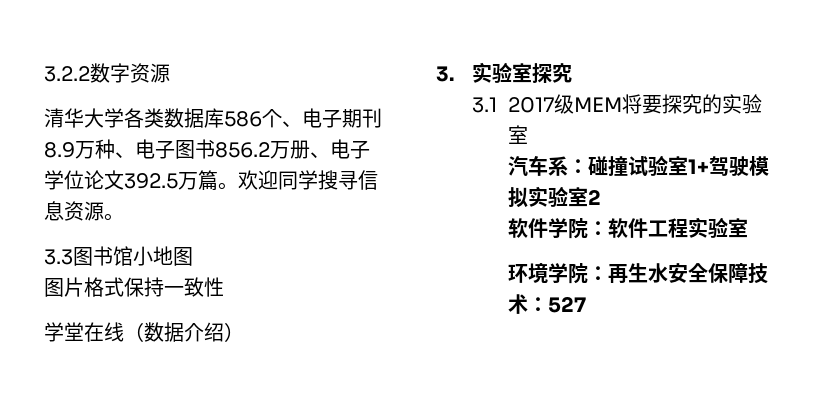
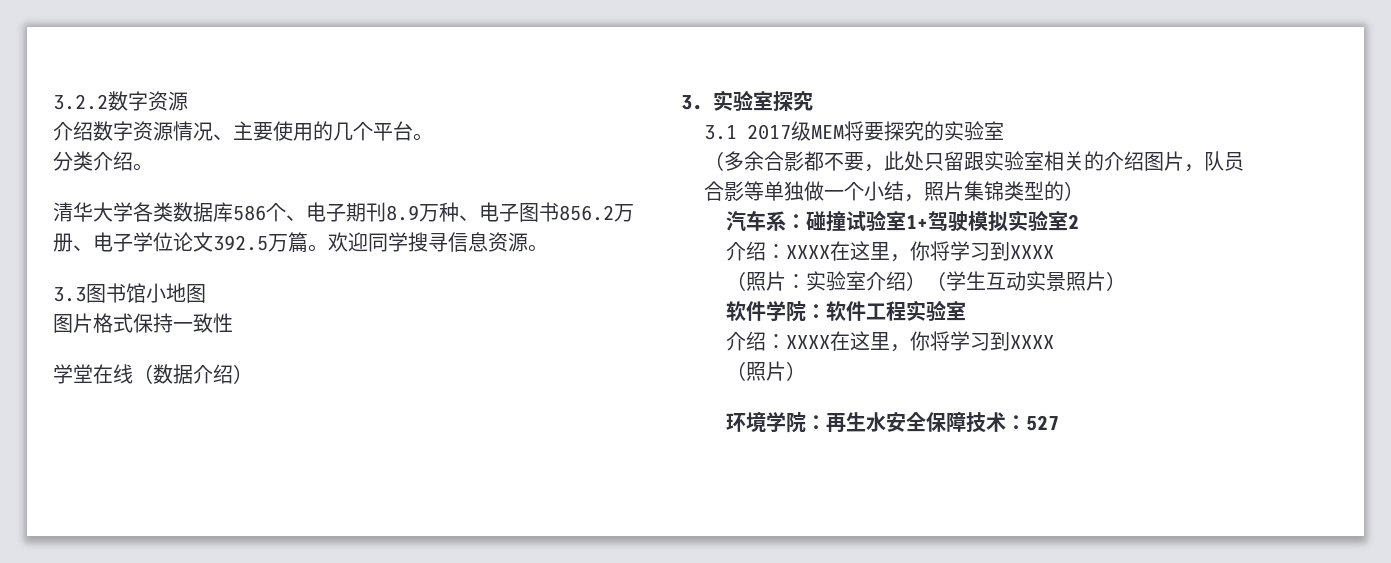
+ 介绍数字资源情况、主要使用的几个平台。
+ 分类介绍。
+ （多余合影都不要，此处只留跟实验室相关的介绍图片，队员合影等单独做一个小结，照片集锦类型的）
  汽车系：碰撞试验室1+驾驶模拟实验室2
+ 介绍：XXXX在这里，你将学习到XXXX
+ （照片：实验室介绍）（学生互动实景照片）
  软件学院：软件工程实验室
+ 介绍：XXXX在这里，你将学习到XXXX
+ （照片）

